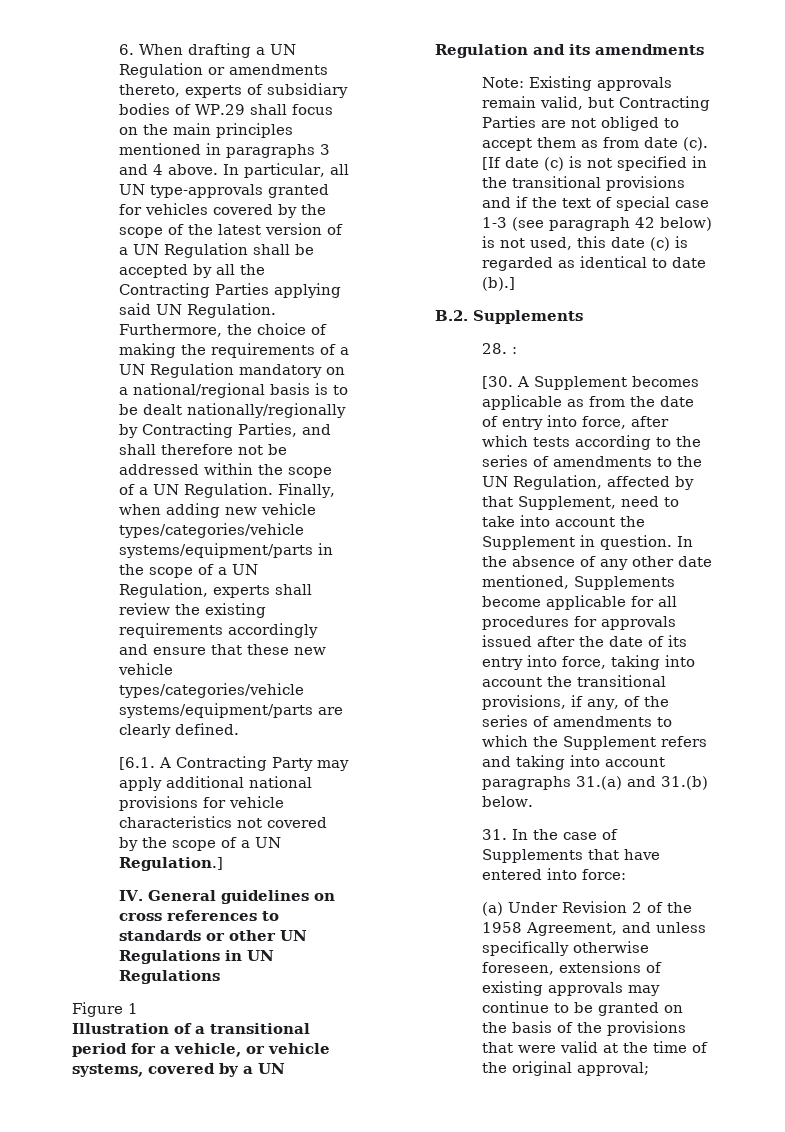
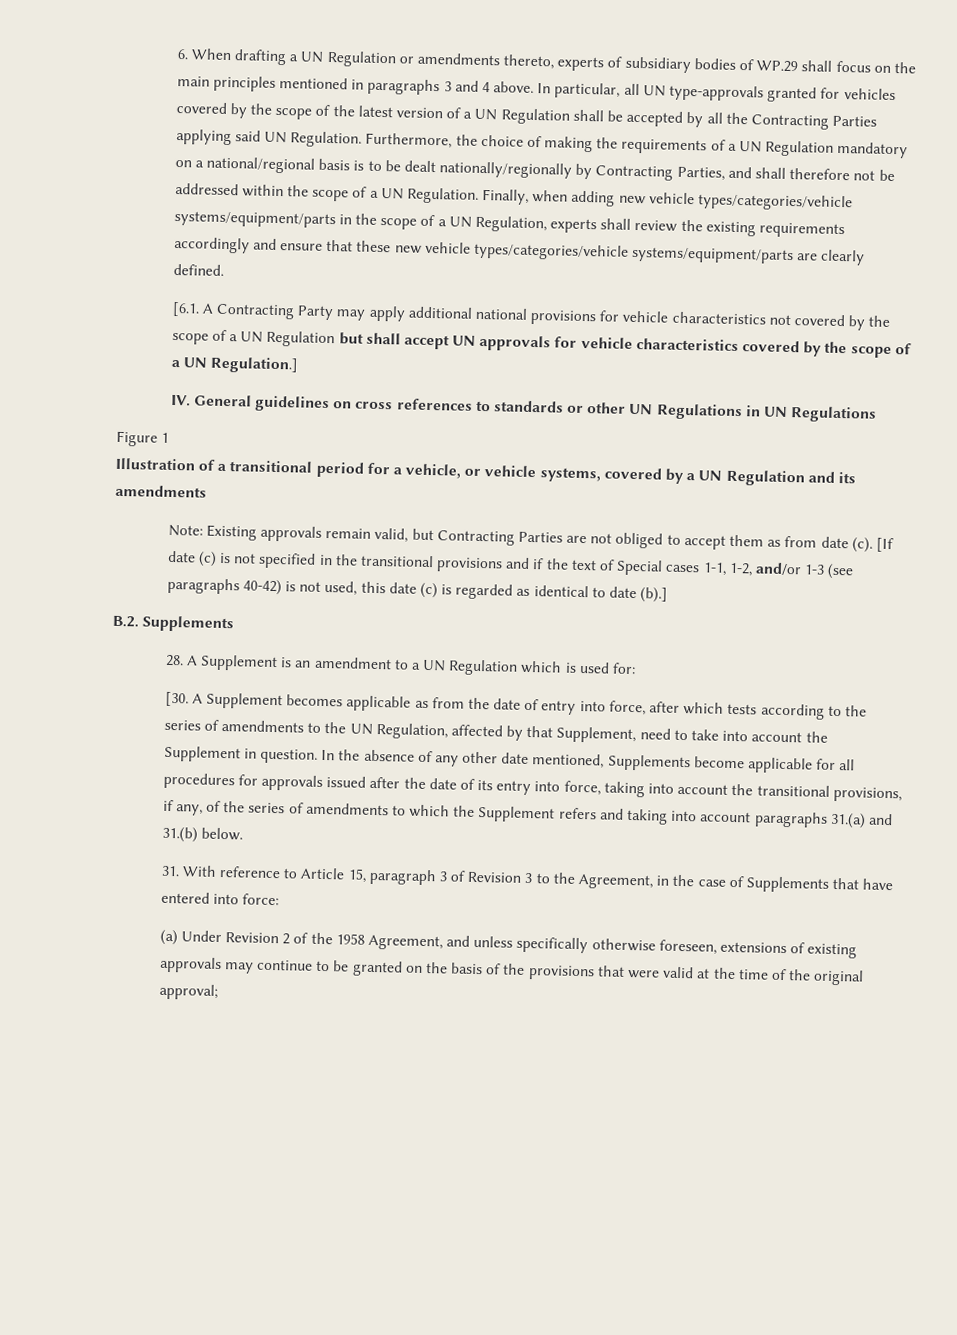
- [6.1. A Contracting Party may apply additional national provisions for vehicle characteristics not covered by the scope of a UN Regulation.]
+ [6.1. A Contracting Party may apply additional national provisions for vehicle characteristics not covered by the scope of a UN Regulation but shall accept UN approvals for vehicle characteristics covered by the scope of a UN Regulation.]
- [If date (c) is not specified in the transitional provisions and if the text of special case 1-3 (see paragraph 42 below) is not used, this date (c) is regarded as identical to date (b).]
+ [If date (c) is not specified in the transitional provisions and if the text of Special cases 1-1, 1-2, and/or 1-3 (see paragraphs 40-42) is not used, this date (c) is regarded as identical to date (b).]
- 28. :
+ 28. A Supplement is an amendment to a UN Regulation which is used for:
- 31. In the case of Supplements that have entered into force:
+ 31. With reference to Article 15, paragraph 3 of Revision 3 to the Agreement, in the case of Supplements that have entered into force:

